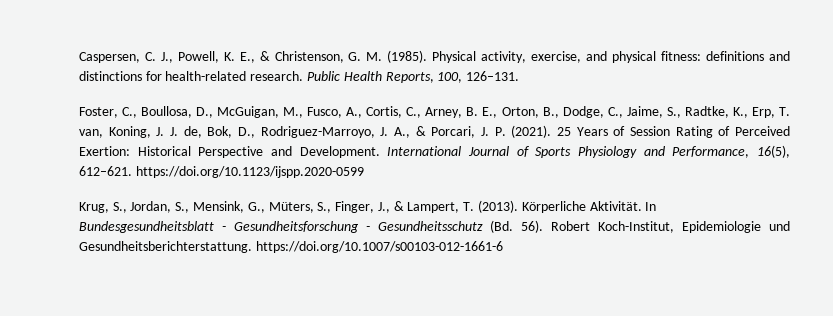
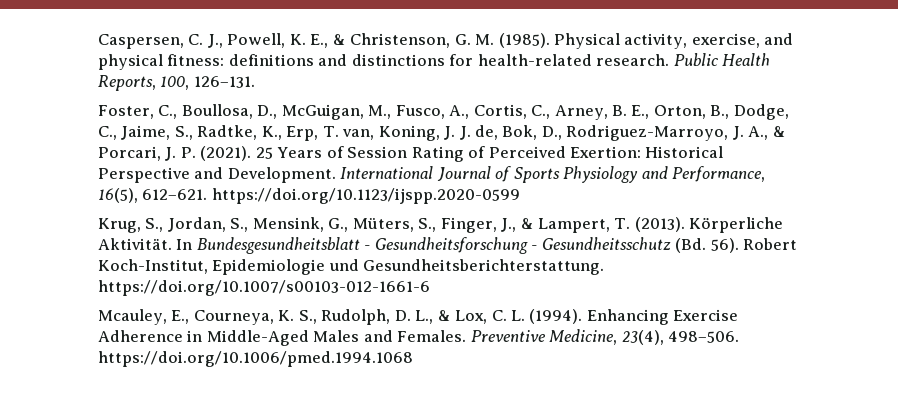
+ Mcauley, E., Courneya, K. S., Rudolph, D. L., & Lox, C. L. (1994). Enhancing Exercise Adherence in Middle-Aged Males and Females. Preventive Medicine, 23(4), 498–506. https://doi.org/10.1006/pmed.1994.1068

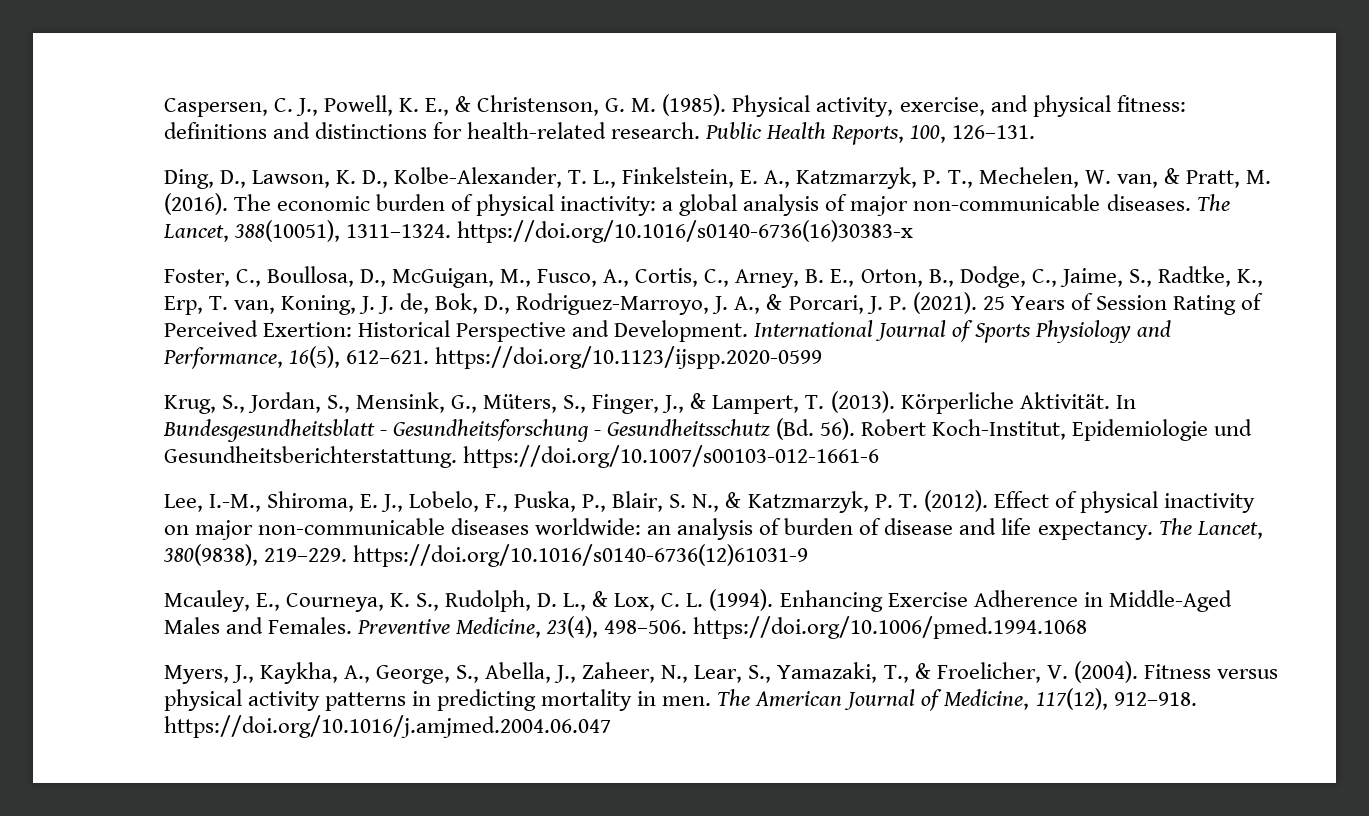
+ Ding, D., Lawson, K. D., Kolbe-Alexander, T. L., Finkelstein, E. A., Katzmarzyk, P. T., Mechelen, W. van, & Pratt, M. (2016). The economic burden of physical inactivity: a global analysis of major non-communicable diseases. The Lancet, 388(10051), 1311–1324. https://doi.org/10.1016/s0140-6736(16)30383-x
+ Lee, I.-M., Shiroma, E. J., Lobelo, F., Puska, P., Blair, S. N., & Katzmarzyk, P. T. (2012). Effect of physical inactivity on major non-communicable diseases worldwide: an analysis of burden of disease and life expectancy. The Lancet, 380(9838), 219–229. https://doi.org/10.1016/s0140-6736(12)61031-9
+ Myers, J., Kaykha, A., George, S., Abella, J., Zaheer, N., Lear, S., Yamazaki, T., & Froelicher, V. (2004). Fitness versus physical activity patterns in predicting mortality in men. The American Journal of Medicine, 117(12), 912–918. https://doi.org/10.1016/j.amjmed.2004.06.047

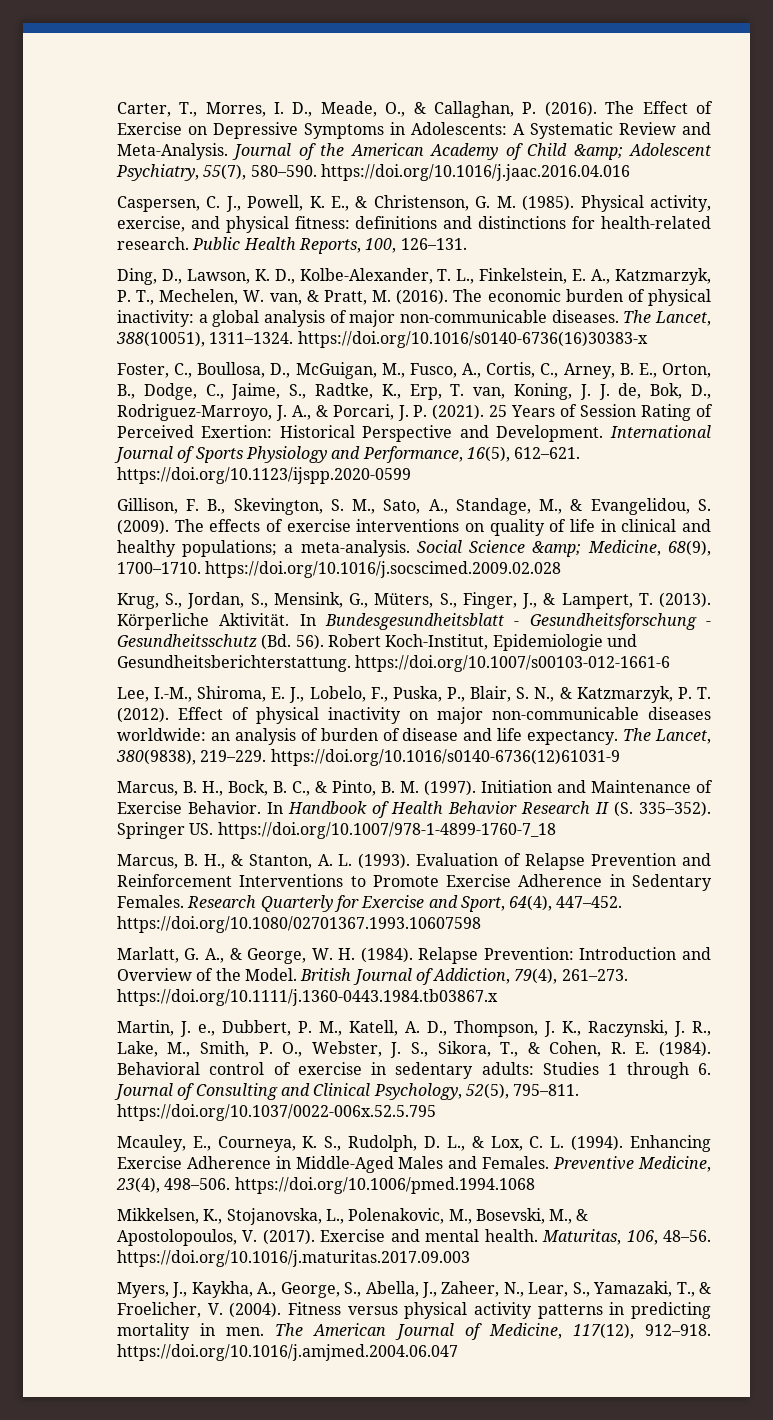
+ Carter, T., Morres, I. D., Meade, O., & Callaghan, P. (2016). The Effect of Exercise on Depressive Symptoms in Adolescents: A Systematic Review and Meta-Analysis. Journal of the American Academy of Child &amp; Adolescent Psychiatry, 55(7), 580–590. https://doi.org/10.1016/j.jaac.2016.04.016
+ Gillison, F. B., Skevington, S. M., Sato, A., Standage, M., & Evangelidou, S. (2009). The effects of exercise interventions on quality of life in clinical and healthy populations; a meta-analysis. Social Science &amp; Medicine, 68(9), 1700–1710. https://doi.org/10.1016/j.socscimed.2009.02.028
+ Marcus, B. H., Bock, B. C., & Pinto, B. M. (1997). Initiation and Maintenance of Exercise Behavior. In Handbook of Health Behavior Research II (S. 335–352). Springer US. https://doi.org/10.1007/978-1-4899-1760-7_18
+ Marcus, B. H., & Stanton, A. L. (1993). Evaluation of Relapse Prevention and Reinforcement Interventions to Promote Exercise Adherence in Sedentary Females. Research Quarterly for Exercise and Sport, 64(4), 447–452. https://doi.org/10.1080/02701367.1993.10607598
+ Marlatt, G. A., & George, W. H. (1984). Relapse Prevention: Introduction and Overview of the Model. British Journal of Addiction, 79(4), 261–273. https://doi.org/10.1111/j.1360-0443.1984.tb03867.x
+ Martin, J. e., Dubbert, P. M., Katell, A. D., Thompson, J. K., Raczynski, J. R., Lake, M., Smith, P. O., Webster, J. S., Sikora, T., & Cohen, R. E. (1984). Behavioral control of exercise in sedentary adults: Studies 1 through 6. Journal of Consulting and Clinical Psychology, 52(5), 795–811. https://doi.org/10.1037/0022-006x.52.5.795
+ Mikkelsen, K., Stojanovska, L., Polenakovic, M., Bosevski, M., & Apostolopoulos, V. (2017). Exercise and mental health. Maturitas, 106, 48–56. https://doi.org/10.1016/j.maturitas.2017.09.003

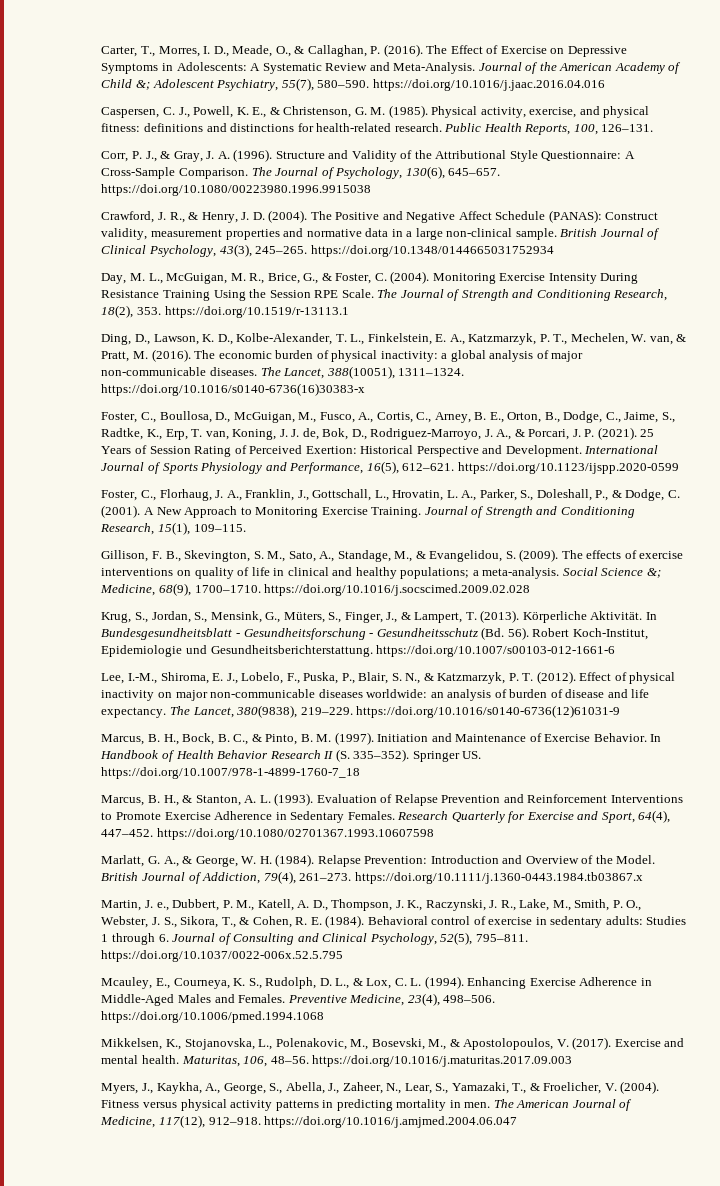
- Journal of the American Academy of Child &amp; Adolescent Psychiatry, 55(7), 580–590. https://doi.org/10.1016/j.jaac.2016.04.016
+ Journal of the American Academy of Child &; Adolescent Psychiatry, 55(7), 580–590. https://doi.org/10.1016/j.jaac.2016.04.016
+ Corr, P. J., & Gray, J. A. (1996). Structure and Validity of the Attributional Style Questionnaire: A Cross-Sample Comparison. The Journal of Psychology, 130(6), 645–657. https://doi.org/10.1080/00223980.1996.9915038
+ Crawford, J. R., & Henry, J. D. (2004). The Positive and Negative Affect Schedule (PANAS): Construct validity, measurement properties and normative data in a large non‐clinical sample. British Journal of Clinical Psychology, 43(3), 245–265. https://doi.org/10.1348/0144665031752934
+ Day, M. L., McGuigan, M. R., Brice, G., & Foster, C. (2004). Monitoring Exercise Intensity During Resistance Training Using the Session RPE Scale. The Journal of Strength and Conditioning Research, 18(2), 353. https://doi.org/10.1519/r-13113.1
+ Foster, C., Florhaug, J. A., Franklin, J., Gottschall, L., Hrovatin, L. A., Parker, S., Doleshall, P., & Dodge, C. (2001). A New Approach to Monitoring Exercise Training. Journal of Strength and Conditioning Research, 15(1), 109–115.
- Social Science &amp; Medicine, 68(9), 1700–1710. https://doi.org/10.1016/j.socscimed.2009.02.028
+ Social Science &; Medicine, 68(9), 1700–1710. https://doi.org/10.1016/j.socscimed.2009.02.028

